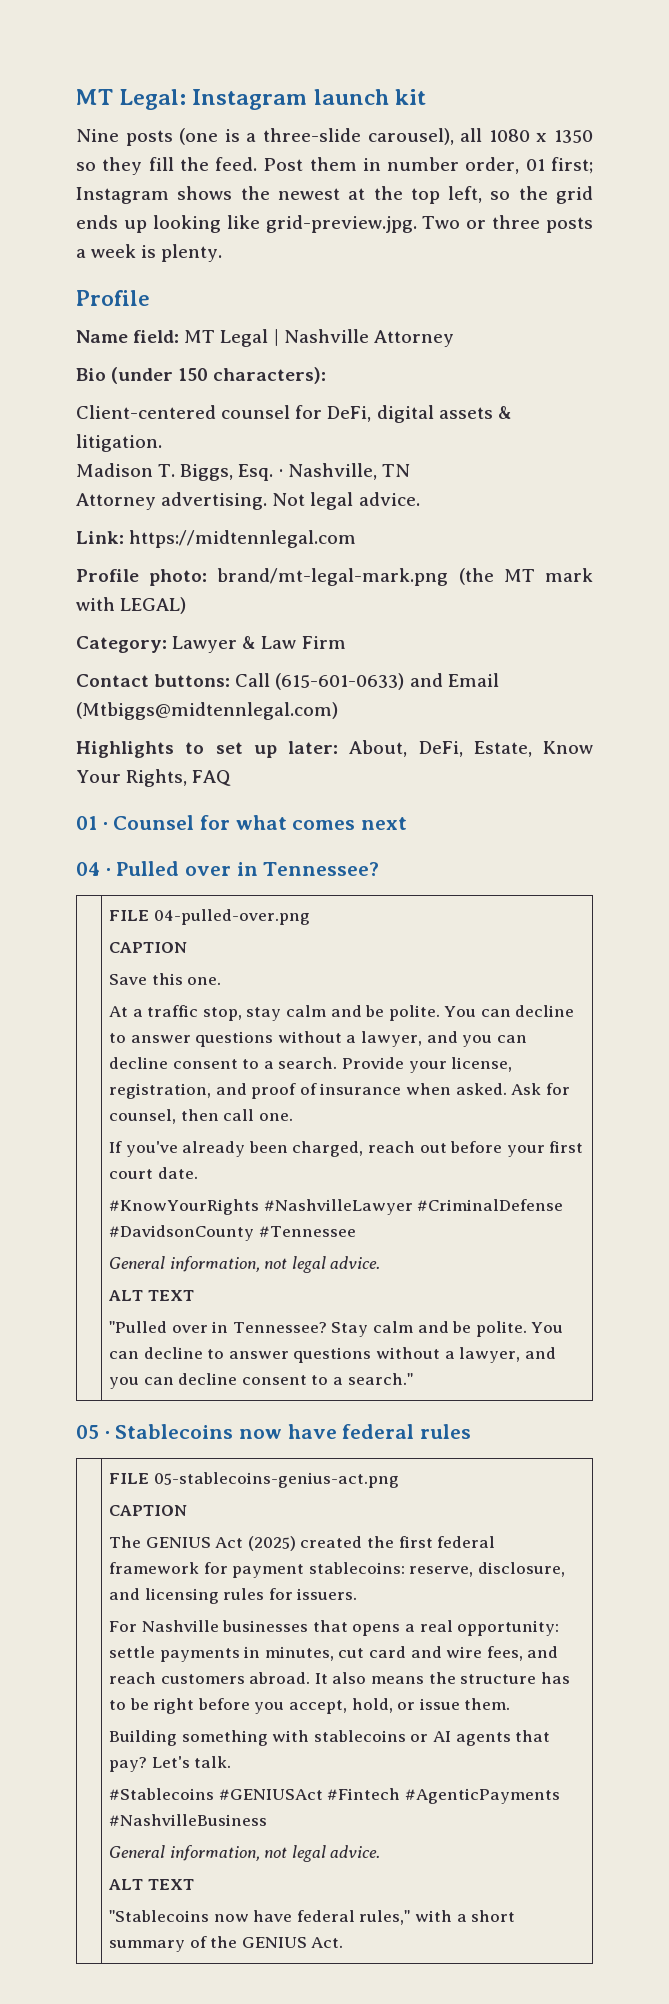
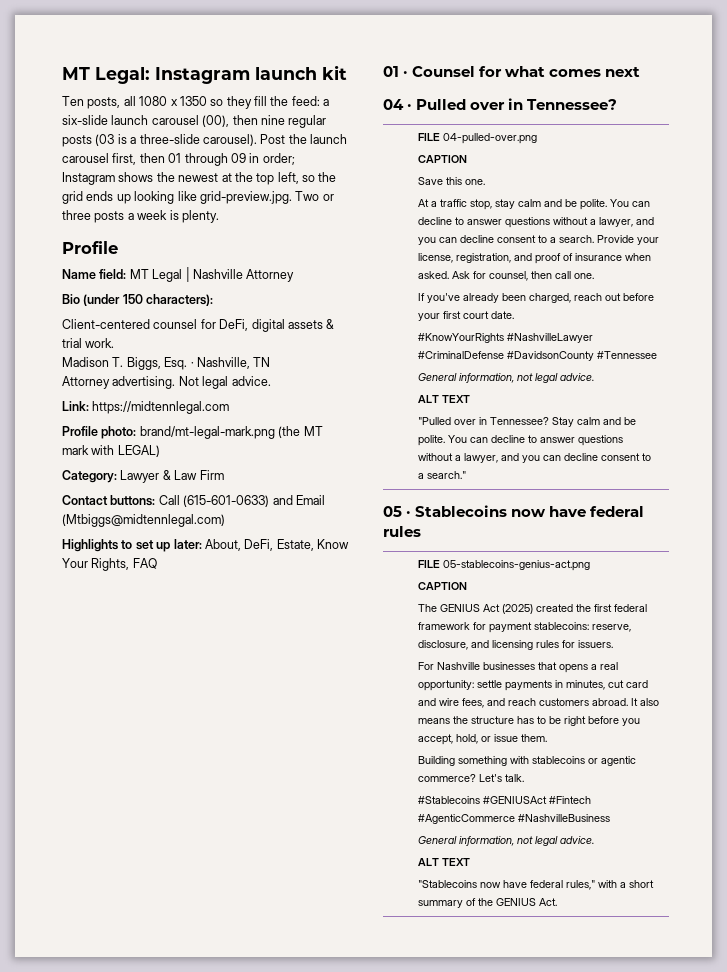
- Nine posts (one is a three-slide carousel), all 1080 x 1350 so they fill the feed. Post them in number order, 01 first; Instagram shows the newest at the top left, so the grid ends up looking like grid-preview.jpg. Two or three posts a week is plenty.
+ Ten posts, all 1080 x 1350 so they fill the feed: a six-slide launch carousel (00), then nine regular posts (03 is a three-slide carousel). Post the launch carousel first, then 01 through 09 in order; Instagram shows the newest at the top left, so the grid ends up looking like grid-preview.jpg. Two or three posts a week is plenty.
- Client-centered counsel for DeFi, digital assets & litigation.
+ Client-centered counsel for DeFi, digital assets & trial work.
- Building something with stablecoins or AI agents that pay?
+ Building something with stablecoins or agentic commerce?
- #Stablecoins #GENIUSAct #Fintech #AgenticPayments #NashvilleBusiness
+ #Stablecoins #GENIUSAct #Fintech #AgenticCommerce #NashvilleBusiness

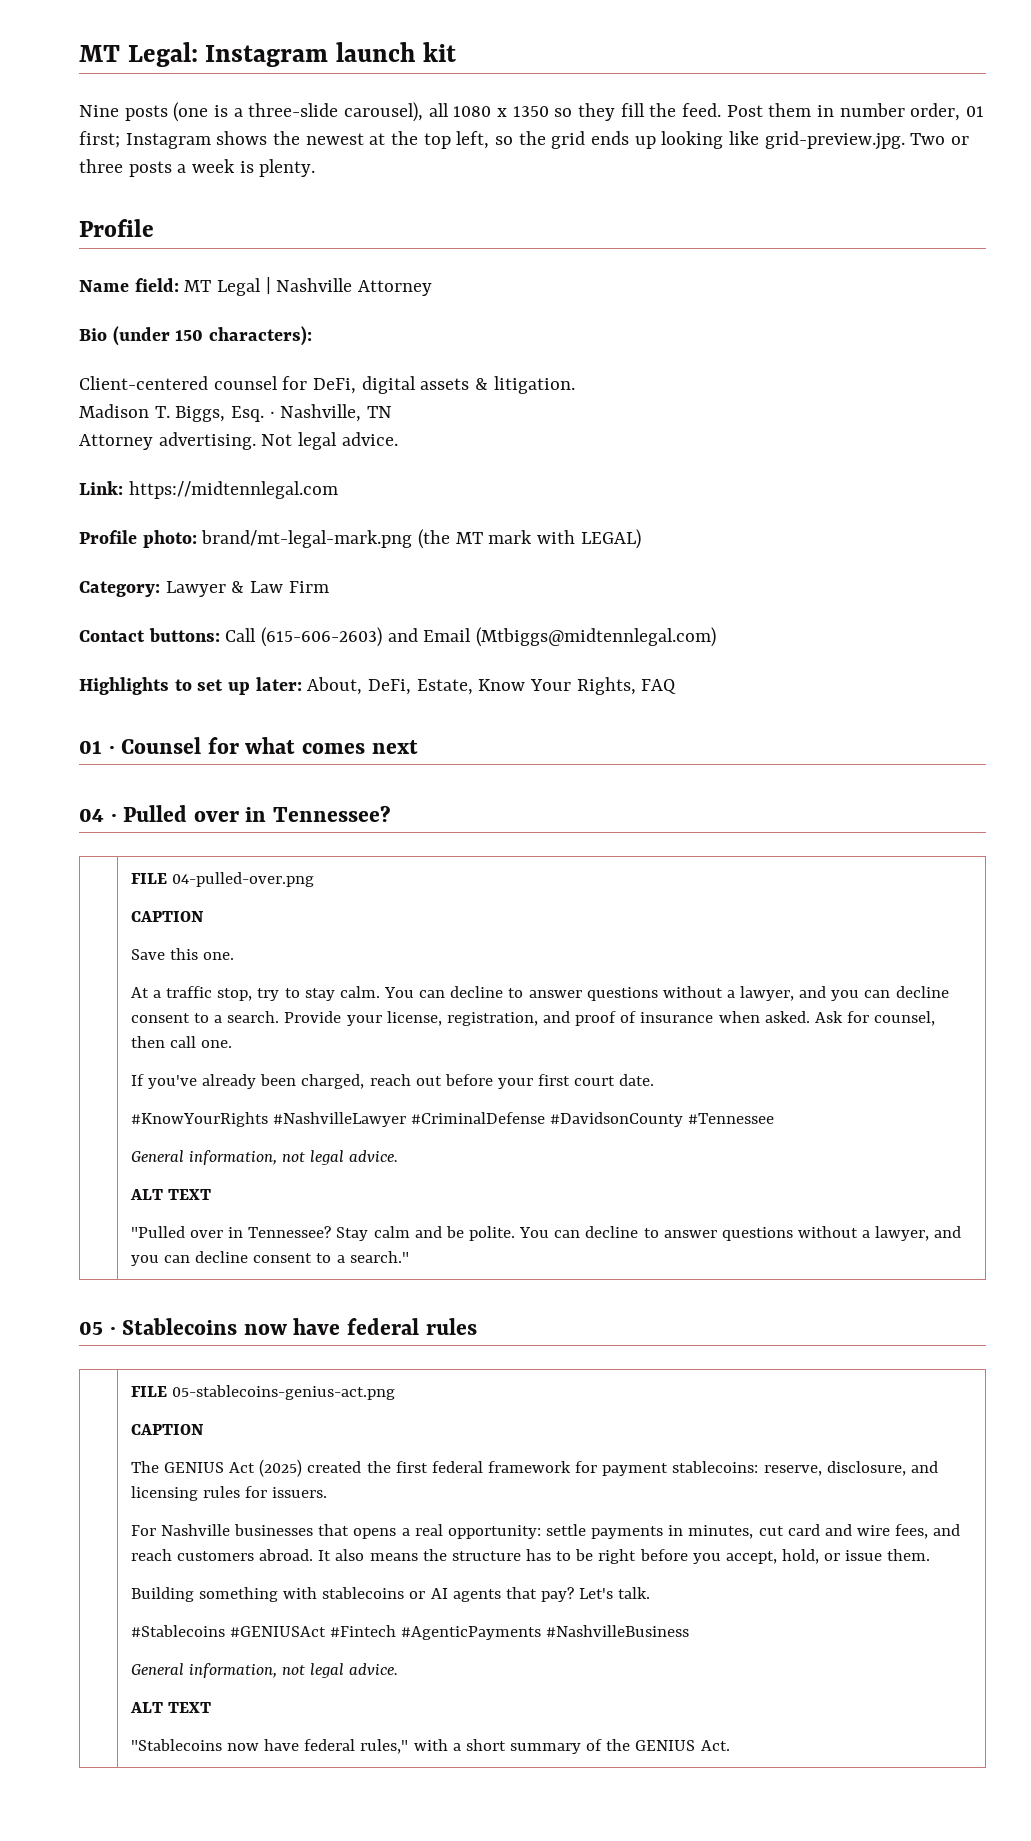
- Ten posts, all 1080 x 1350 so they fill the feed: a six-slide launch carousel (00), then nine regular posts (03 is a three-slide carousel). Post the launch carousel first, then 01 through 09 in order; Instagram shows the newest at the top left, so the grid ends up looking like grid-preview.jpg. Two or three posts a week is plenty.
+ Nine posts (one is a three-slide carousel), all 1080 x 1350 so they fill the feed. Post them in number order, 01 first; Instagram shows the newest at the top left, so the grid ends up looking like grid-preview.jpg. Two or three posts a week is plenty.
- Client-centered counsel for DeFi, digital assets & trial work.
+ Client-centered counsel for DeFi, digital assets & litigation.
- Contact buttons: Call (615-601-0633) and Email (Mtbiggs@midtennlegal.com)
+ Contact buttons: Call (615-606-2603) and Email (Mtbiggs@midtennlegal.com)
- At a traffic stop, stay calm and be polite.
+ At a traffic stop, try to stay calm.
- Building something with stablecoins or agentic commerce?
+ Building something with stablecoins or AI agents that pay?
- #Stablecoins #GENIUSAct #Fintech #AgenticCommerce #NashvilleBusiness
+ #Stablecoins #GENIUSAct #Fintech #AgenticPayments #NashvilleBusiness

